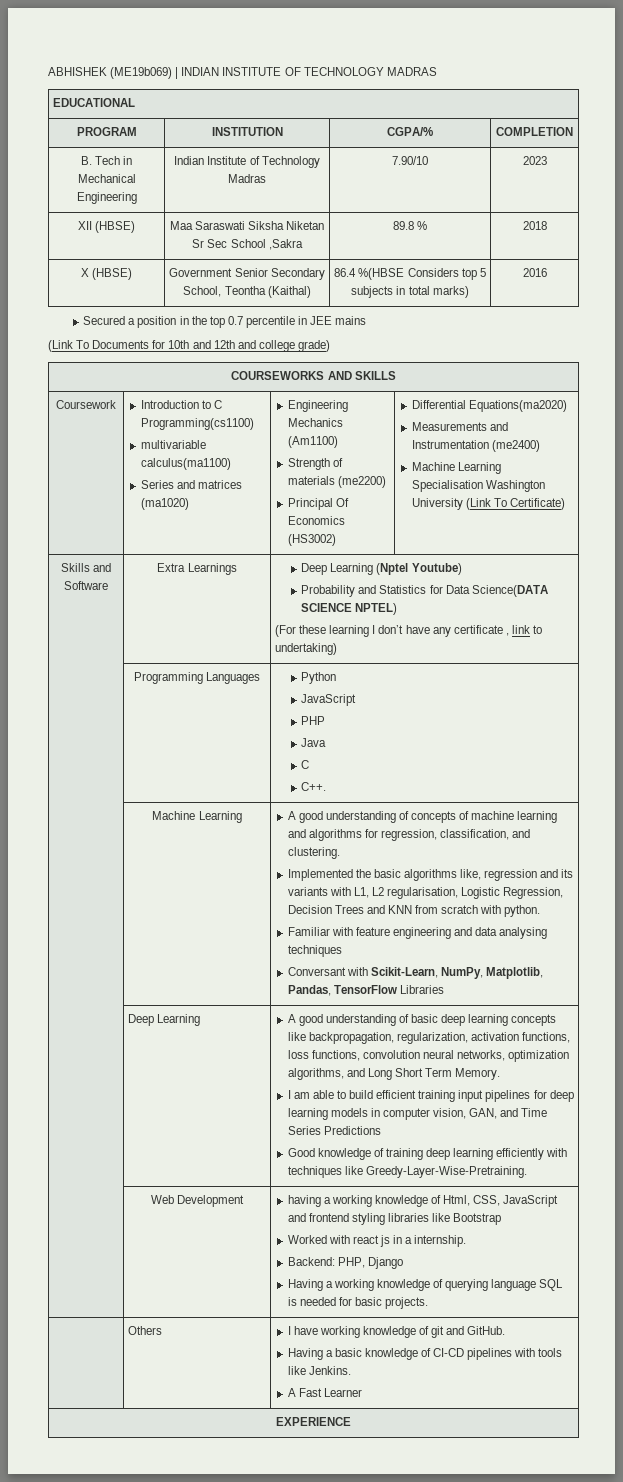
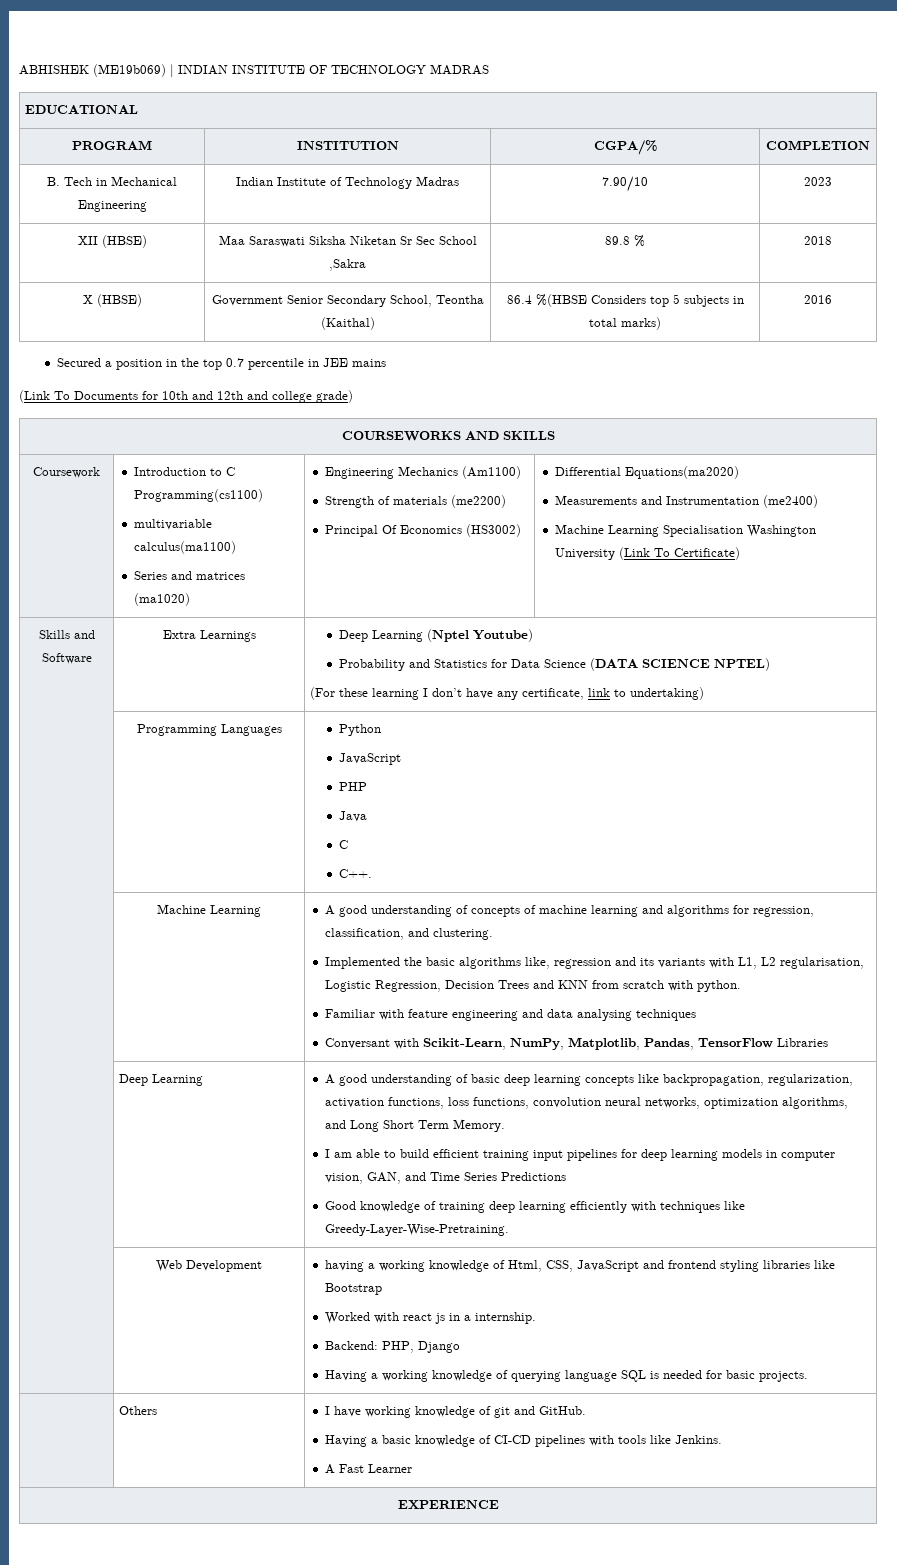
  Skills and Software | Extra Learnings | Deep Learning (Nptel Youtube)
- Probability and Statistics for Data Science(DATA SCIENCE NPTEL)
- (For these learning I don’t have any certificate , link to undertaking)
+ Probability and Statistics for Data Science (DATA SCIENCE NPTEL)
+ (For these learning I don’t have any certificate, link to undertaking)

